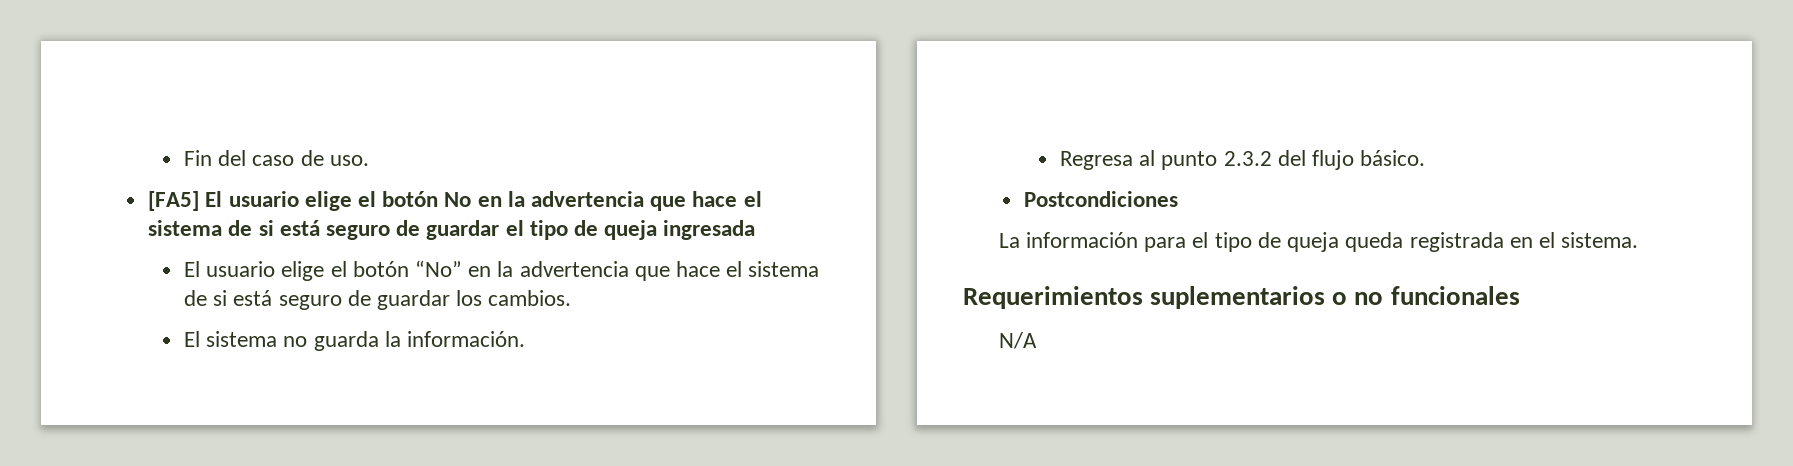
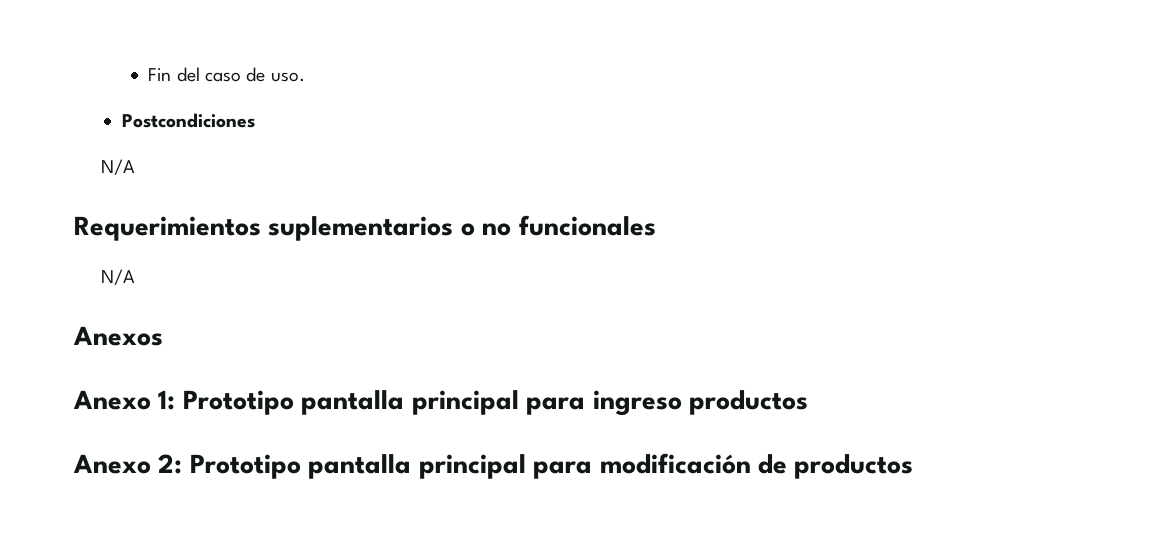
- [FA5] El usuario elige el botón No en la advertencia que hace el sistema de si está seguro de guardar el tipo de queja ingresada
- El usuario elige el botón “No” en la advertencia que hace el sistema de si está seguro de guardar los cambios.
- El sistema no guarda la información.
- Regresa al punto 2.3.2 del flujo básico.
  Postcondiciones
- La información para el tipo de queja queda registrada en el sistema.
+ N/A
+ Anexos
+ Anexo 1: Prototipo pantalla principal para ingreso productos
+ Anexo 2: Prototipo pantalla principal para modificación de productos

